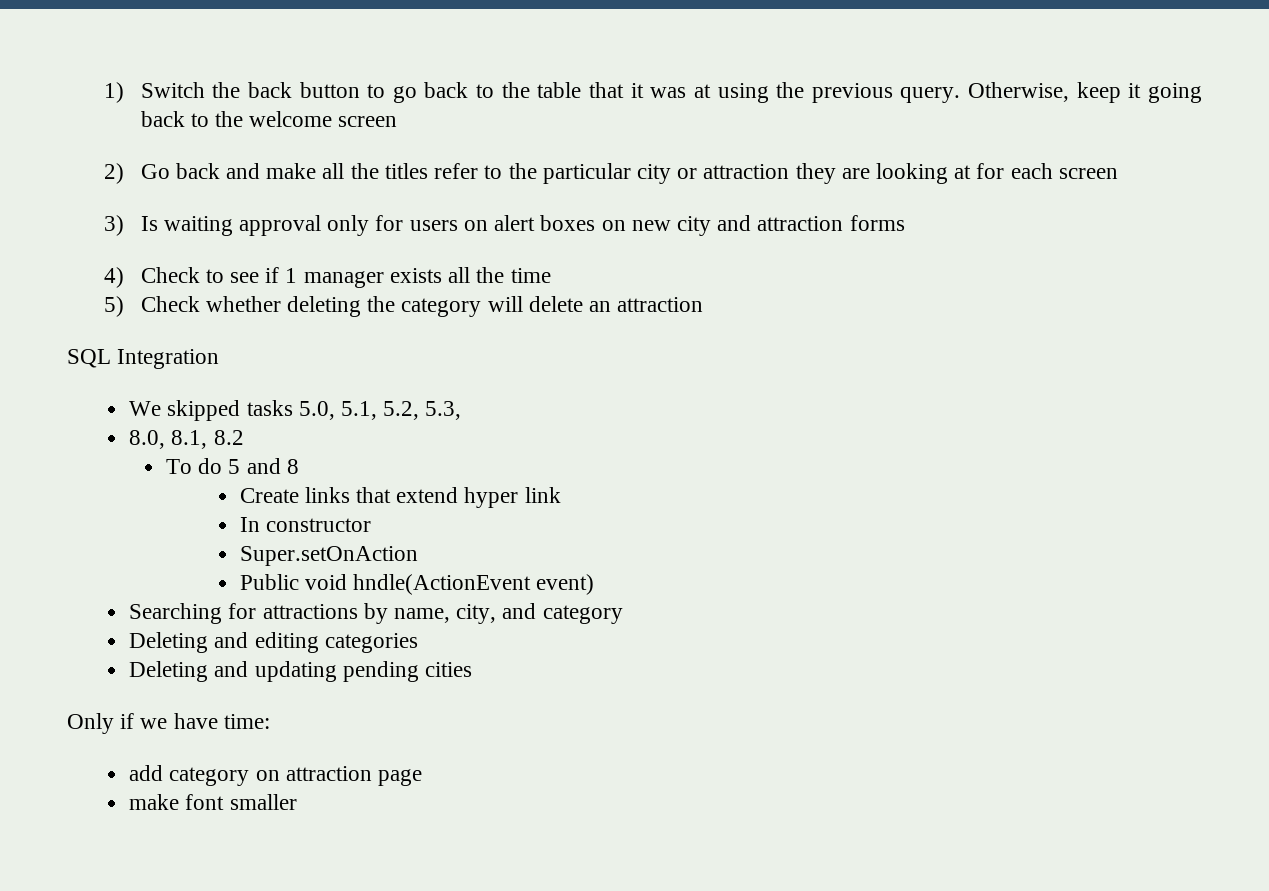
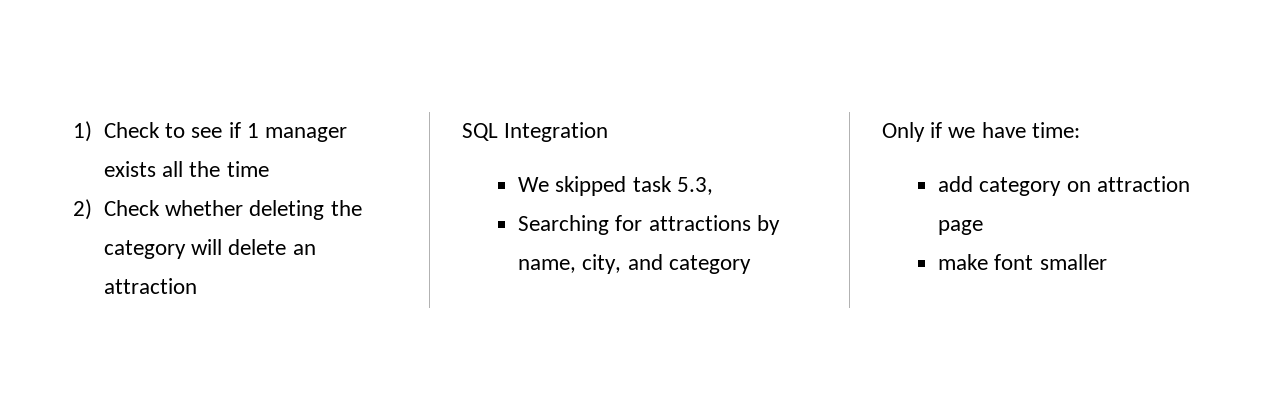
- 1) Switch the back button to go back to the table that it was at using the previous query. Otherwise, keep it going back to the welcome screen
- 2) Go back and make all the titles refer to the particular city or attraction they are looking at for each screen
- 3) Is waiting approval only for users on alert boxes on new city and attraction forms
- 4) Check to see if 1 manager exists all the time
+ 1) Check to see if 1 manager exists all the time
- 5) Check whether deleting the category will delete an attraction
+ 2) Check whether deleting the category will delete an attraction
- We skipped tasks 5.0, 5.1, 5.2, 5.3,
- 8.0, 8.1, 8.2
- To do 5 and 8
- Create links that extend hyper link
- In constructor
- Super.setOnAction
- Public void hndle(ActionEvent event)
+ We skipped task 5.3,
- Deleting and editing categories
- Deleting and updating pending cities

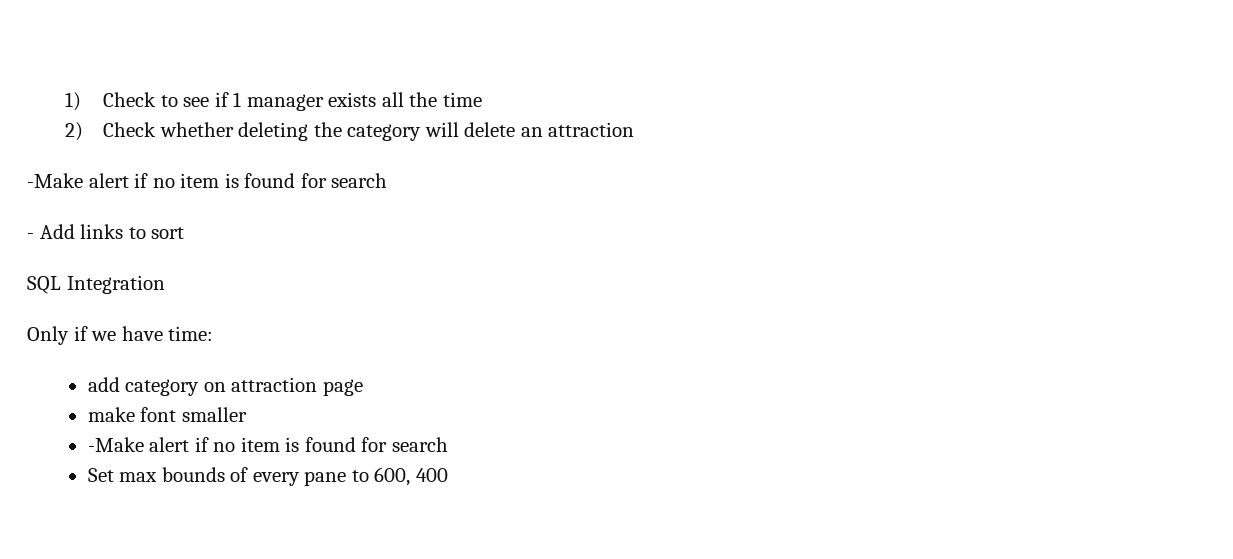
  2) Check whether deleting the category will delete an attraction
+ -Make alert if no item is found for search
+ - Add links to sort
  SQL Integration
- We skipped task 5.3,
- Searching for attractions by name, city, and category
  make font smaller
+ -Make alert if no item is found for search
+ Set max bounds of every pane to 600, 400

